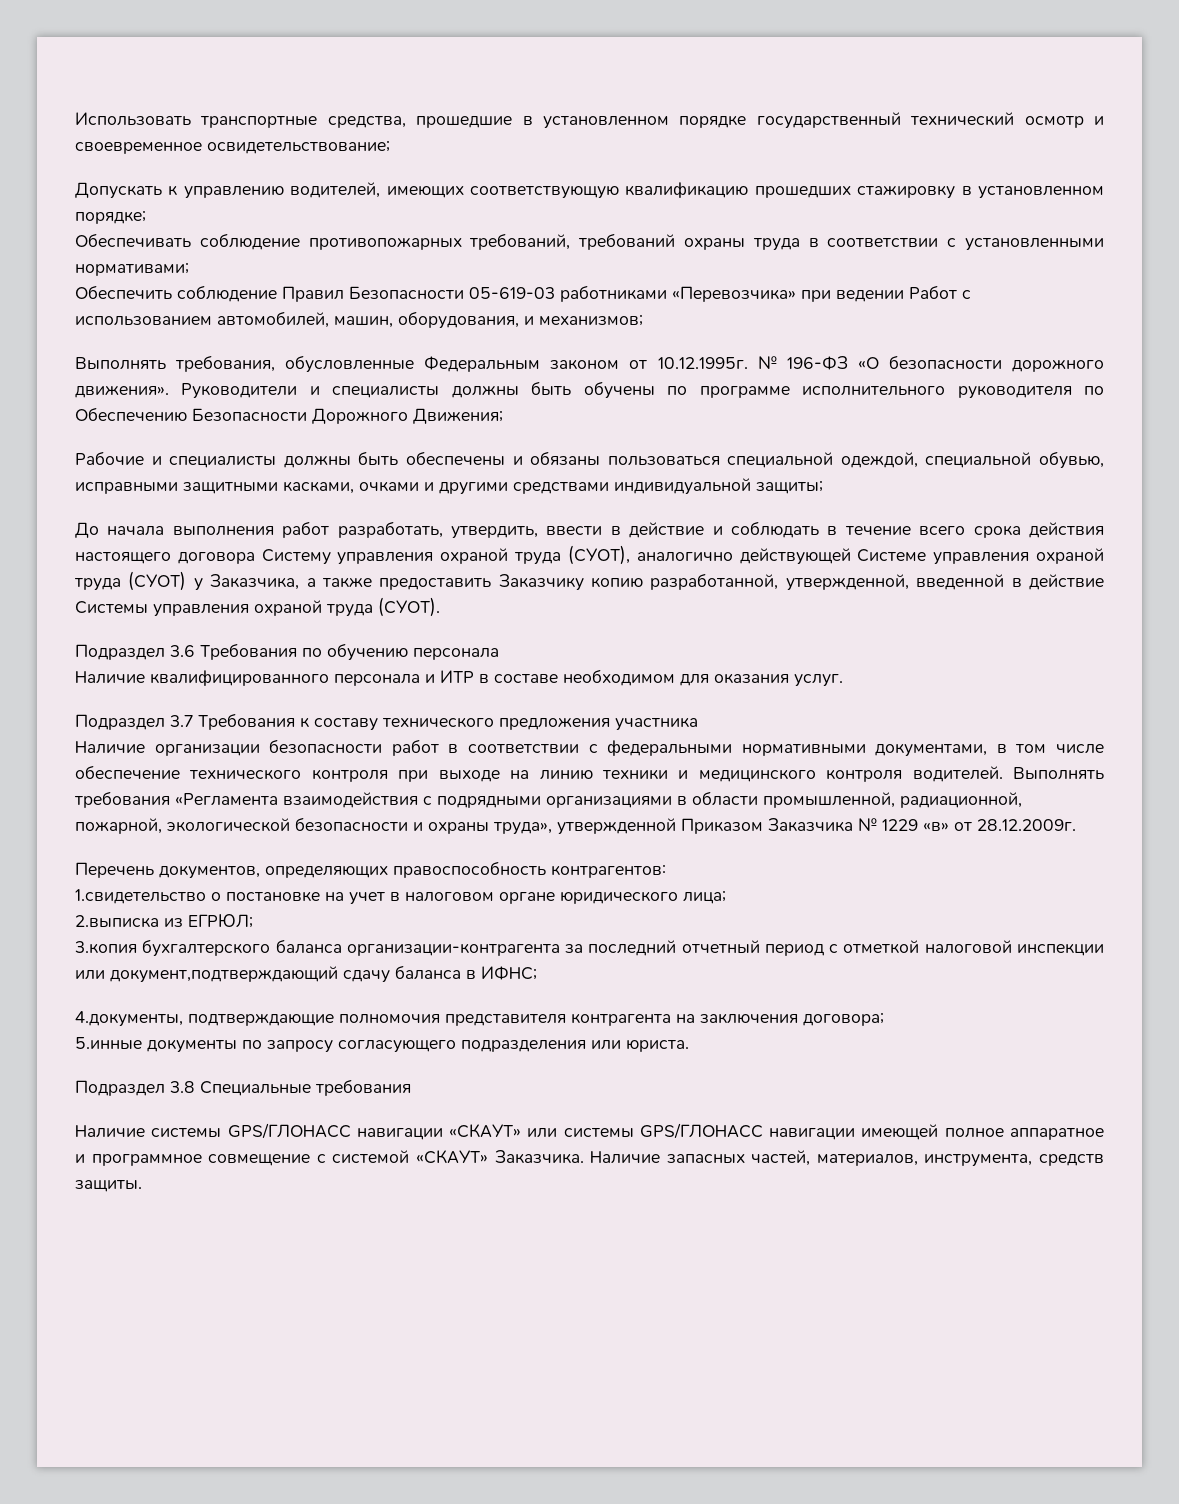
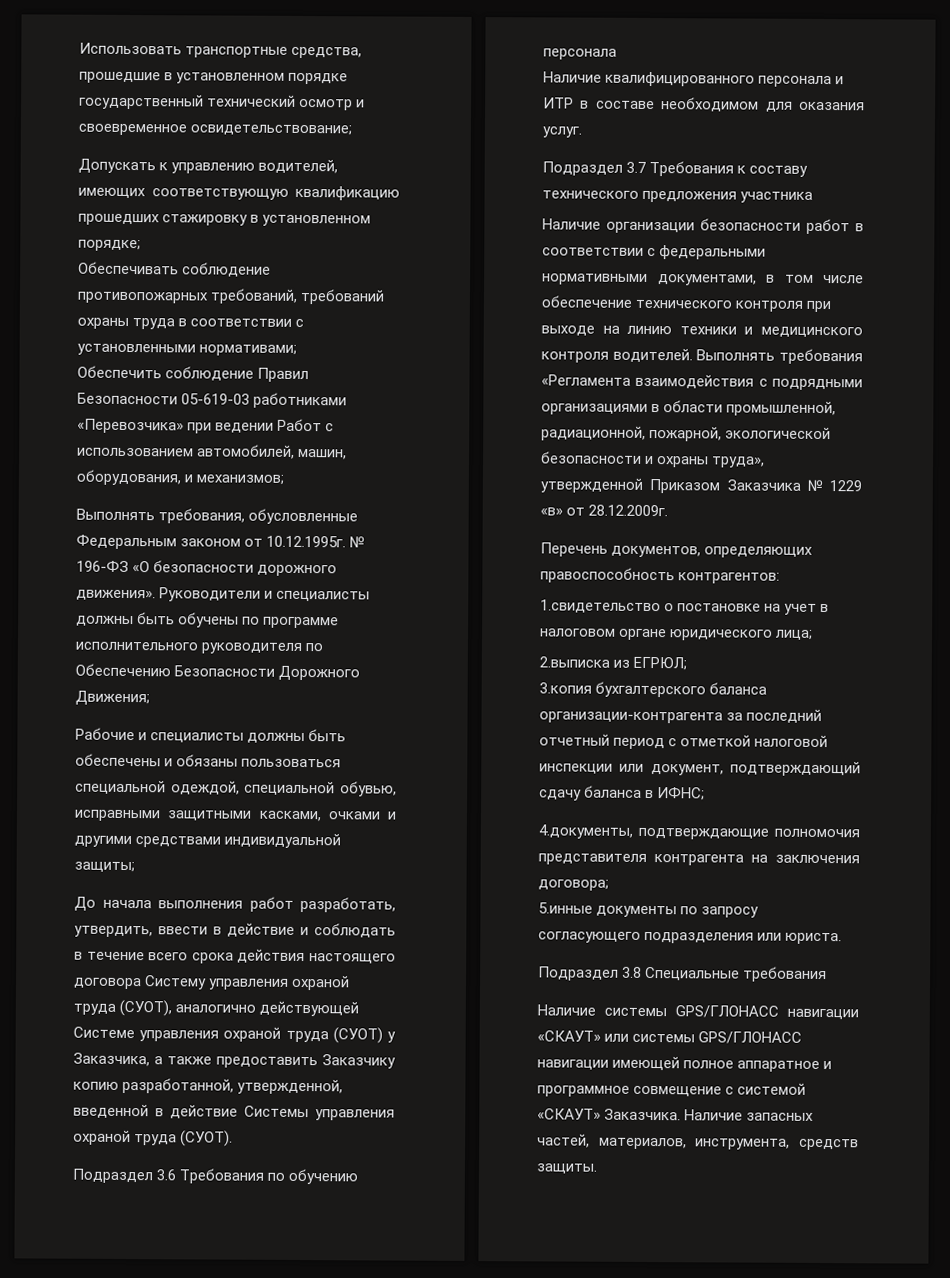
- 3.копия бухгалтерского баланса организации-контрагента за последний отчетный период с отметкой налоговой инспекции или документ,подтверждающий сдачу баланса в ИФНС;
+ 3.копия бухгалтерского баланса организации-контрагента за последний отчетный период с отметкой налоговой инспекции или документ, подтверждающий сдачу баланса в ИФНС;

